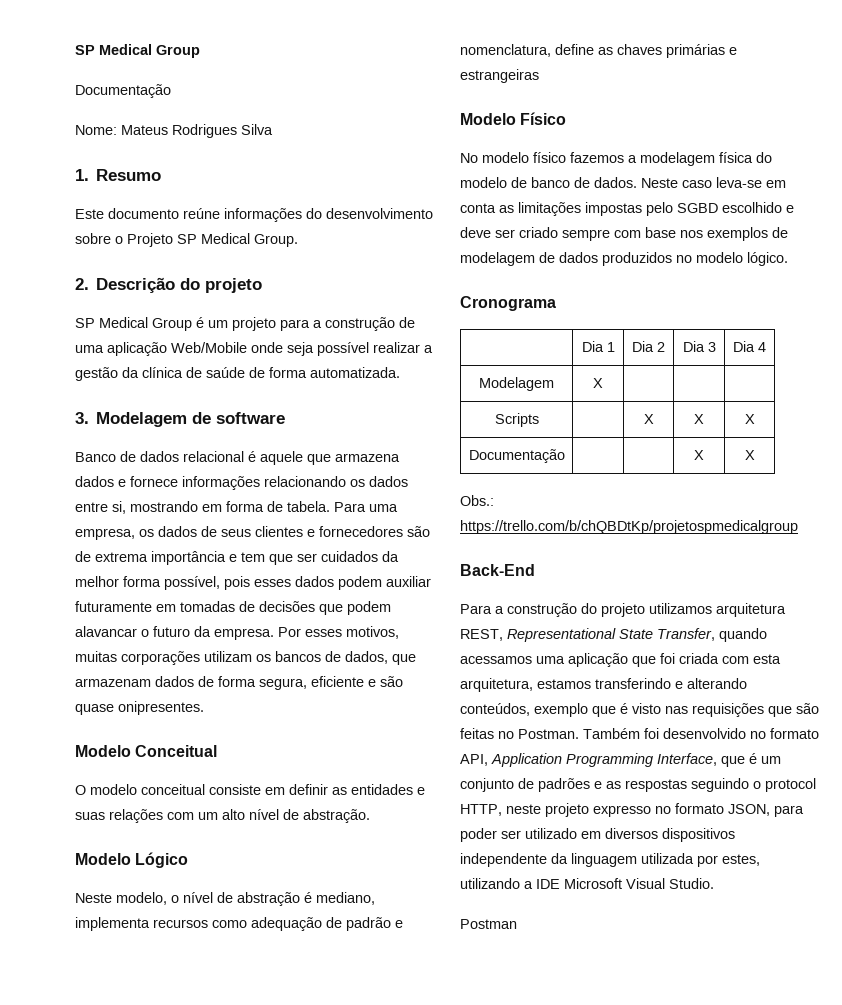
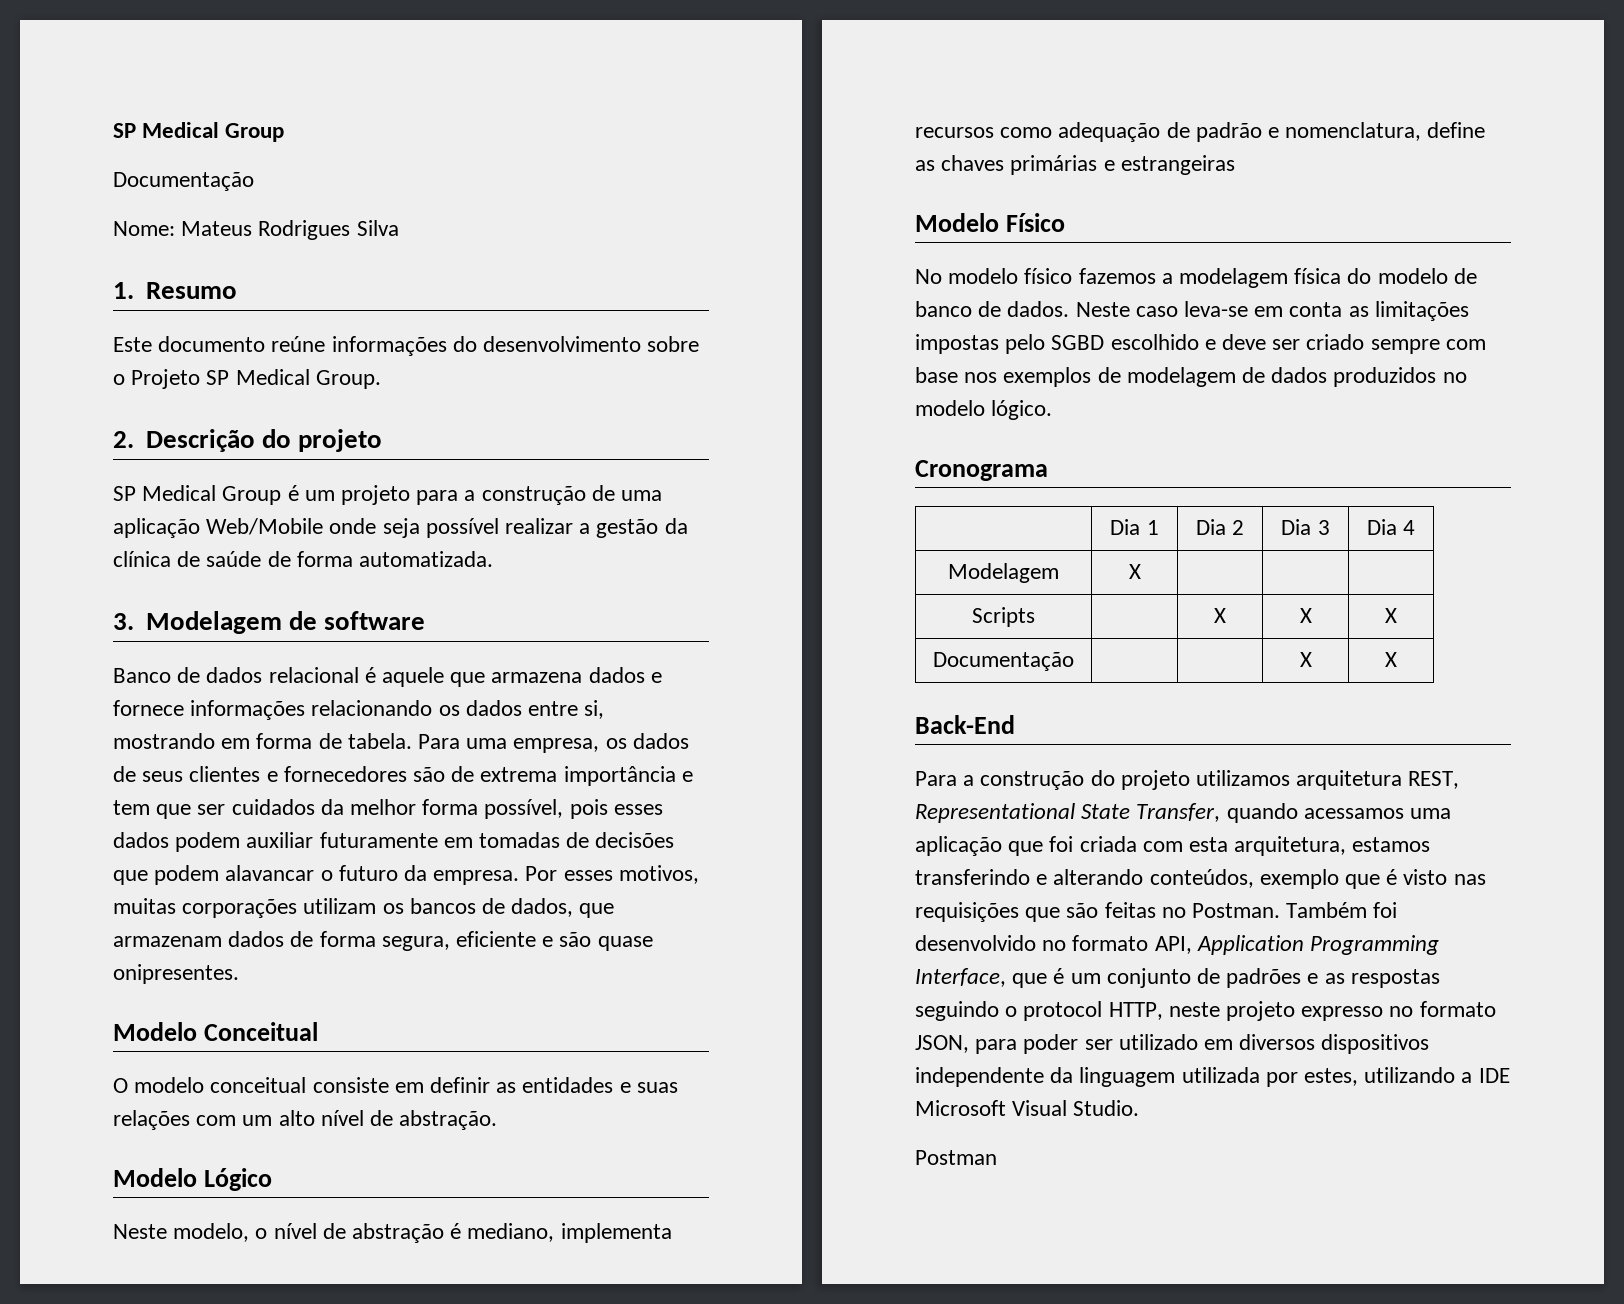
- Obs.: https://trello.com/b/chQBDtKp/projetospmedicalgroup

